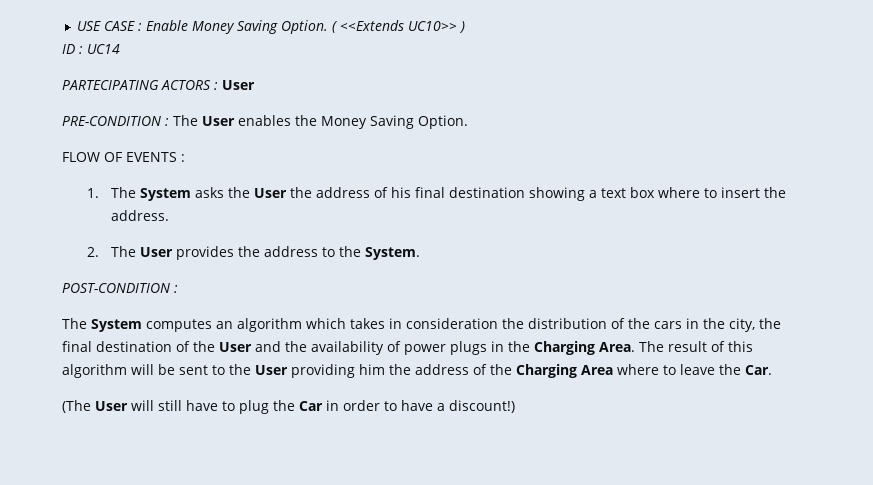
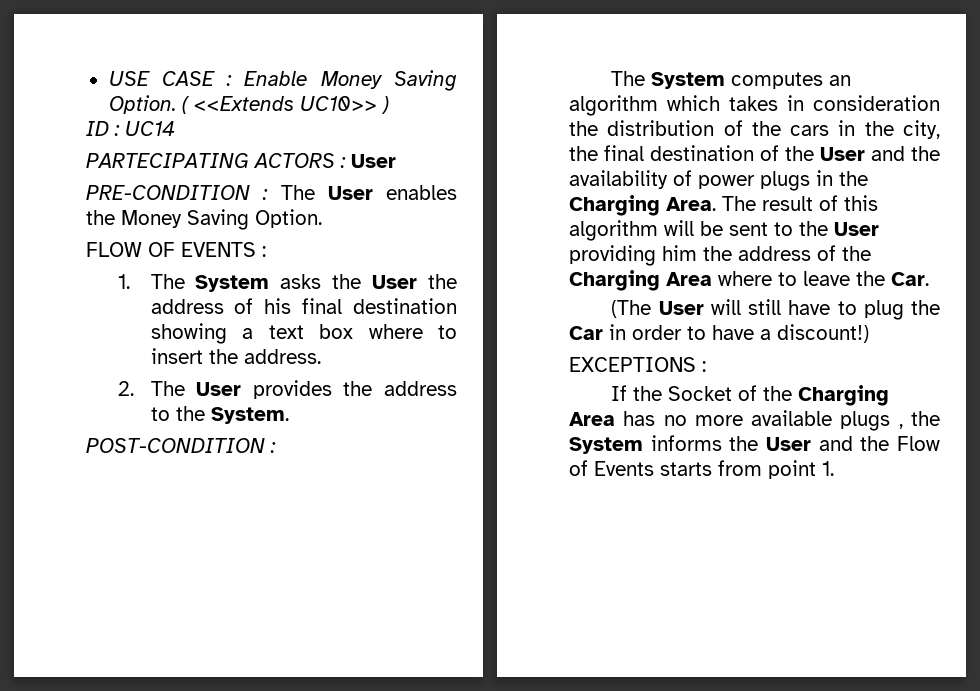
+ EXCEPTIONS :
+ If the Socket of the Charging Area has no more available plugs , the System informs the User and the Flow of Events starts from point 1.

